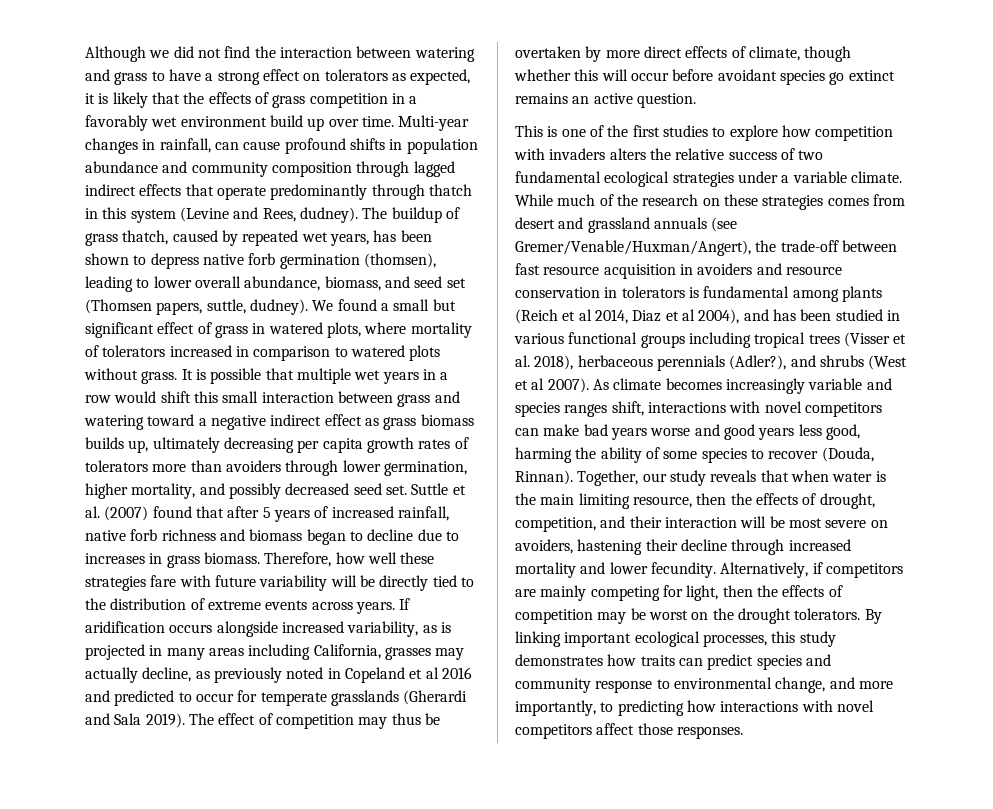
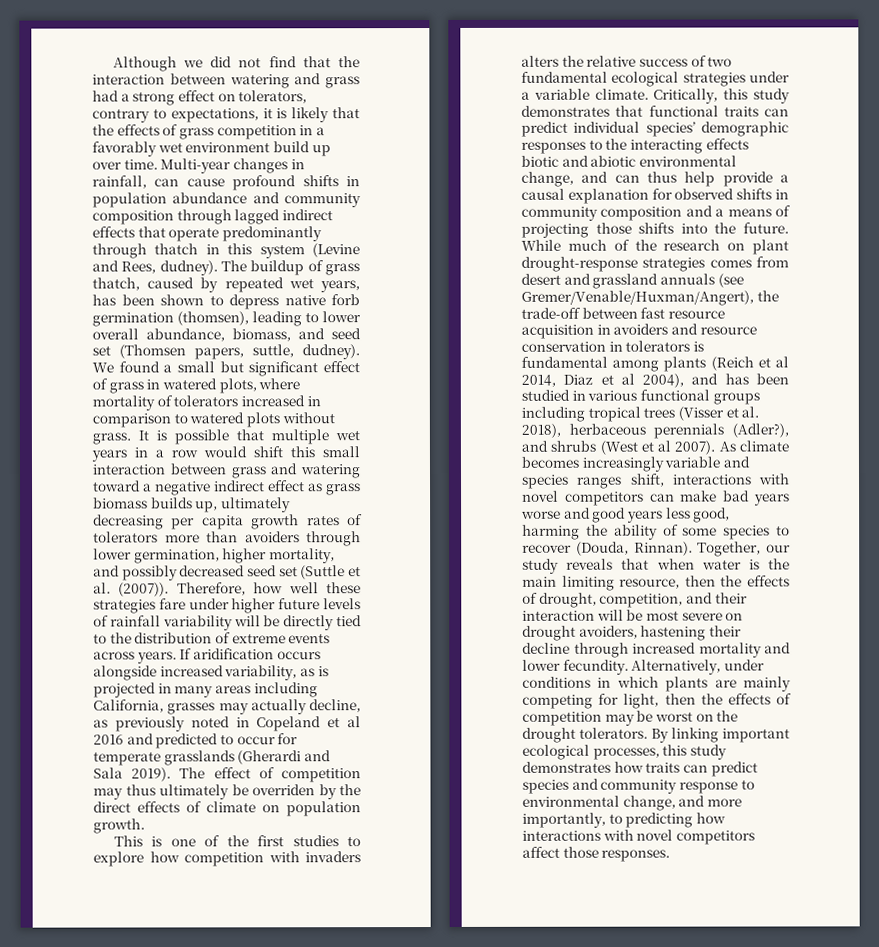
- Although we did not find the interaction between watering and grass to have a strong effect on tolerators as expected, it is likely that the effects of grass competition in a favorably wet environment build up over time.
+ Although we did not find that the interaction between watering and grass had a strong effect on tolerators, contrary to expectations, it is likely that the effects of grass competition in a favorably wet environment build up over time.
- It is possible that multiple wet years in a row would shift this small interaction between grass and watering toward a negative indirect effect as grass biomass builds up, ultimately decreasing per capita growth rates of tolerators more than avoiders through lower germination, higher mortality, and possibly decreased seed set. Suttle et al. (2007) found that after 5 years of increased rainfall, native forb richness and biomass began to decline due to increases in grass biomass.
+ It is possible that multiple wet years in a row would shift this small interaction between grass and watering toward a negative indirect effect as grass biomass builds up, ultimately decreasing per capita growth rates of tolerators more than avoiders through lower germination, higher mortality, and possibly decreased seed set (Suttle et al. (2007)).
- Therefore, how well these strategies fare with future variability will be directly tied to the distribution of extreme events across years.
+ Therefore, how well these strategies fare under higher future levels of rainfall variability will be directly tied to the distribution of extreme events across years.
- The effect of competition may thus be overtaken by more direct effects of climate, though whether this will occur before avoidant species go extinct remains an active question.
+ The effect of competition may thus ultimately be overriden by the direct effects of climate on population growth.
+ Critically, this study demonstrates that functional traits can predict individual species’ demographic responses to the interacting effects biotic and abiotic environmental change, and can thus help provide a causal explanation for observed shifts in community composition and a means of projecting those shifts into the future.
- While much of the research on these strategies comes from desert and grassland annuals (see Gremer/Venable/Huxman/Angert), the trade-off between fast resource acquisition in avoiders and resource conservation in tolerators is fundamental among plants (Reich et al 2014, Diaz et al 2004), and has been studied in various functional groups including tropical trees (Visser et al. 2018), herbaceous perennials (Adler?), and shrubs (West et al 2007).
+ While much of the research on plant drought-response strategies comes from desert and grassland annuals (see Gremer/Venable/Huxman/Angert), the trade-off between fast resource acquisition in avoiders and resource conservation in tolerators is fundamental among plants (Reich et al 2014, Diaz et al 2004), and has been studied in various functional groups including tropical trees (Visser et al. 2018), herbaceous perennials (Adler?), and shrubs (West et al 2007).
- Together, our study reveals that when water is the main limiting resource, then the effects of drought, competition, and their interaction will be most severe on avoiders, hastening their decline through increased mortality and lower fecundity.
+ Together, our study reveals that when water is the main limiting resource, then the effects of drought, competition, and their interaction will be most severe on drought avoiders, hastening their decline through increased mortality and lower fecundity.
- Alternatively, if competitors are mainly competing for light, then the effects of competition may be worst on the drought tolerators.
+ Alternatively, under conditions in which plants are mainly competing for light, then the effects of competition may be worst on the drought tolerators.

